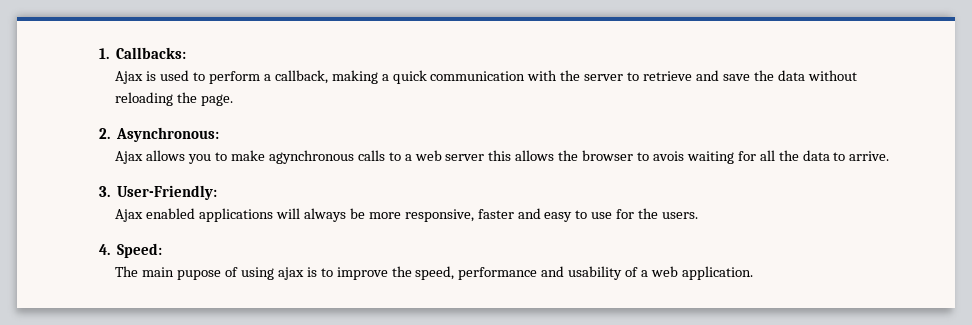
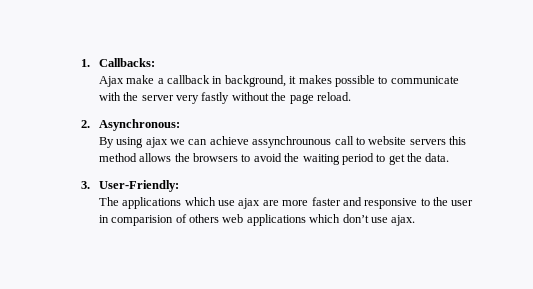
- Ajax is used to perform a callback, making a quick communication with the server to retrieve and save the data without reloading the page.
+ Ajax make a callback in background, it makes possible to communicate with the server very fastly without the page reload.
  2. Asynchronous:
- Ajax allows you to make agynchronous calls to a web server this allows the browser to avois waiting for all the data to arrive.
+ By using ajax we can achieve assynchrounous call to website servers this method allows the browsers to avoid the waiting period to get the data.
  3. User-Friendly:
- Ajax enabled applications will always be more responsive, faster and easy to use for the users.
- 4. Speed:
- The main pupose of using ajax is to improve the speed, performance and usability of a web application.
+ The applications which use ajax are more faster and responsive to the user in comparision of others web applications which don’t use ajax.

